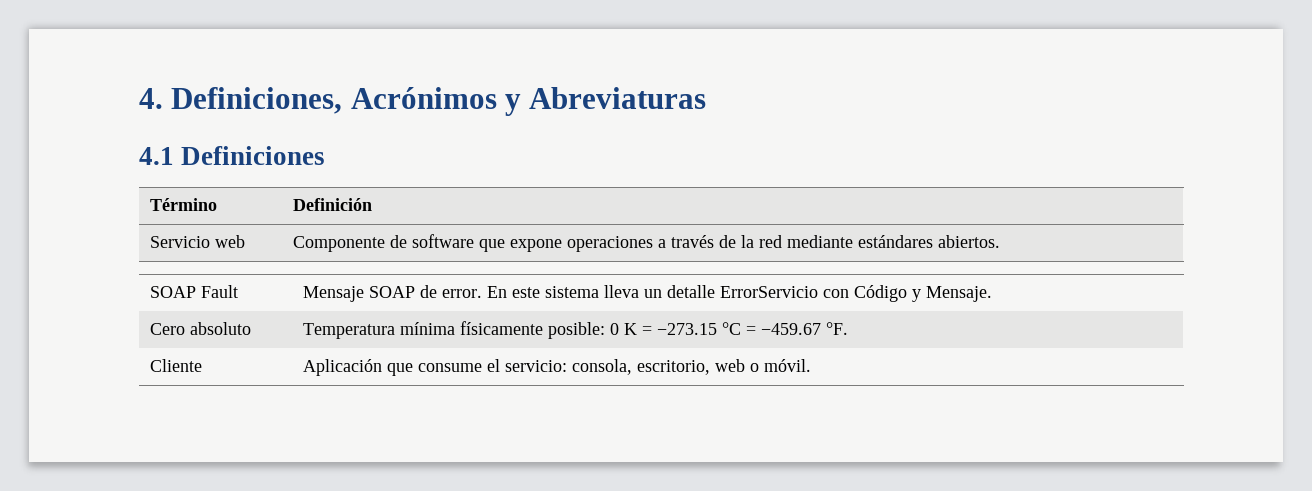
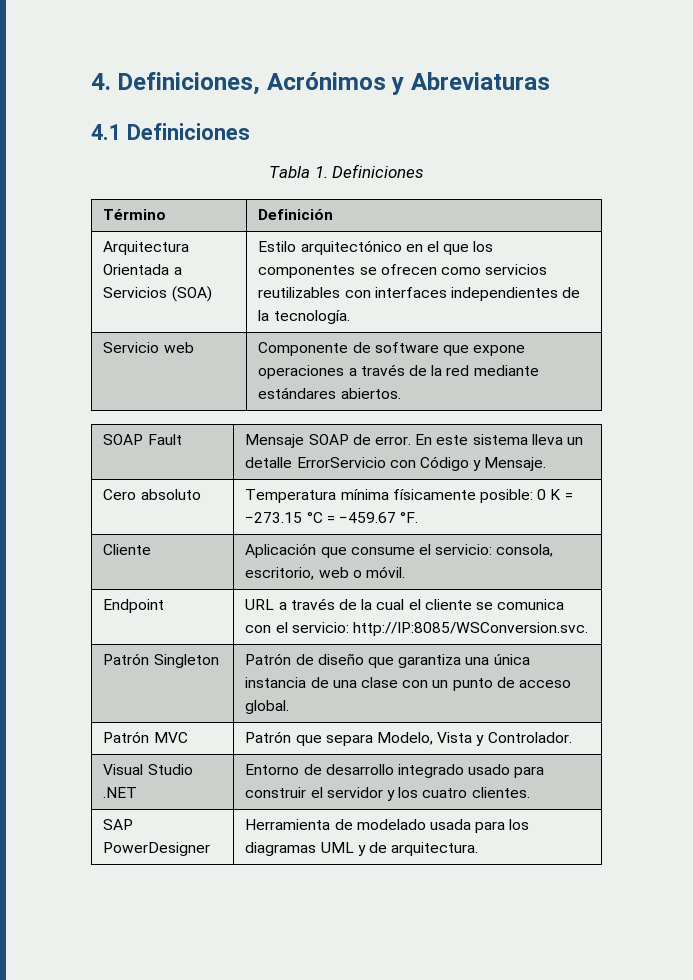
+ Tabla 1. Definiciones
+ Arquitectura Orientada a Servicios (SOA) | Estilo arquitectónico en el que los componentes se ofrecen como servicios reutilizables con interfaces independientes de la tecnología.
+ Endpoint | URL a través de la cual el cliente se comunica con el servicio: http://IP:8085/WSConversion.svc.
+ Patrón Singleton | Patrón de diseño que garantiza una única instancia de una clase con un punto de acceso global.
+ Patrón MVC | Patrón que separa Modelo, Vista y Controlador.
+ Visual Studio .NET | Entorno de desarrollo integrado usado para construir el servidor y los cuatro clientes.
+ SAP PowerDesigner | Herramienta de modelado usada para los diagramas UML y de arquitectura.

